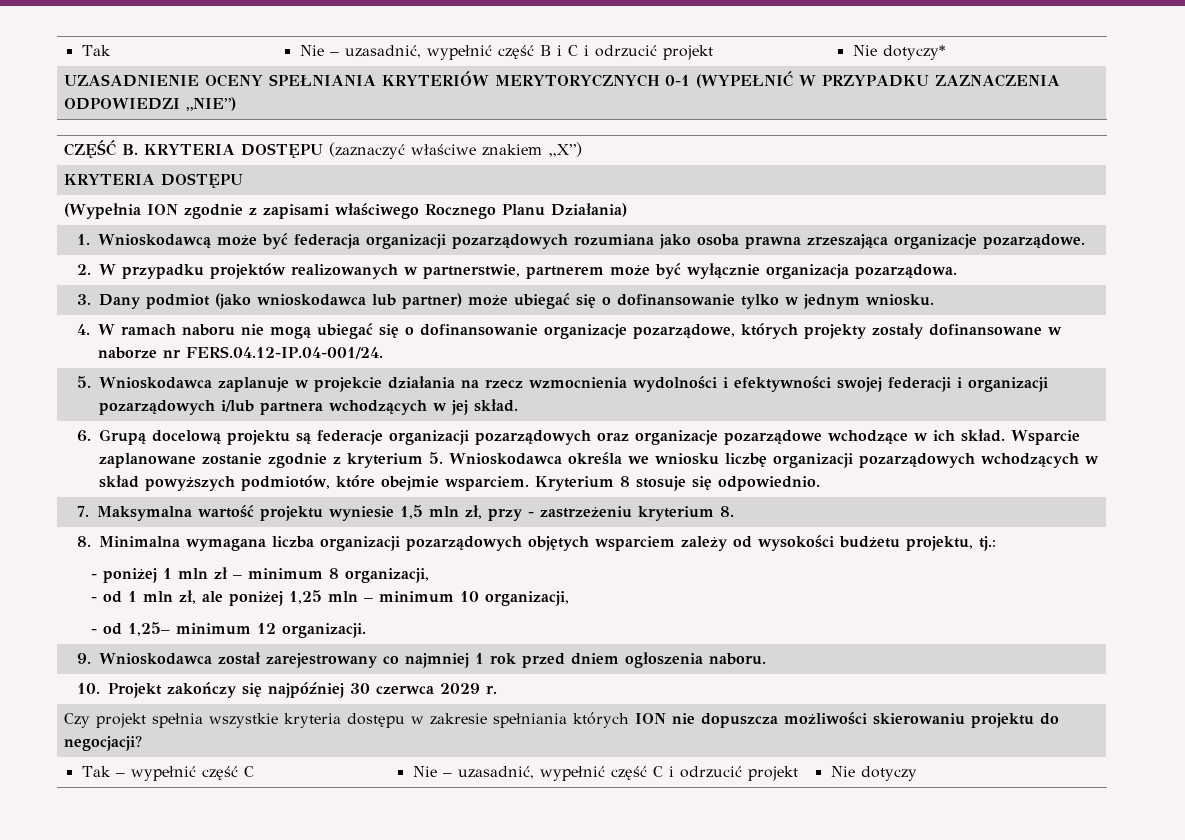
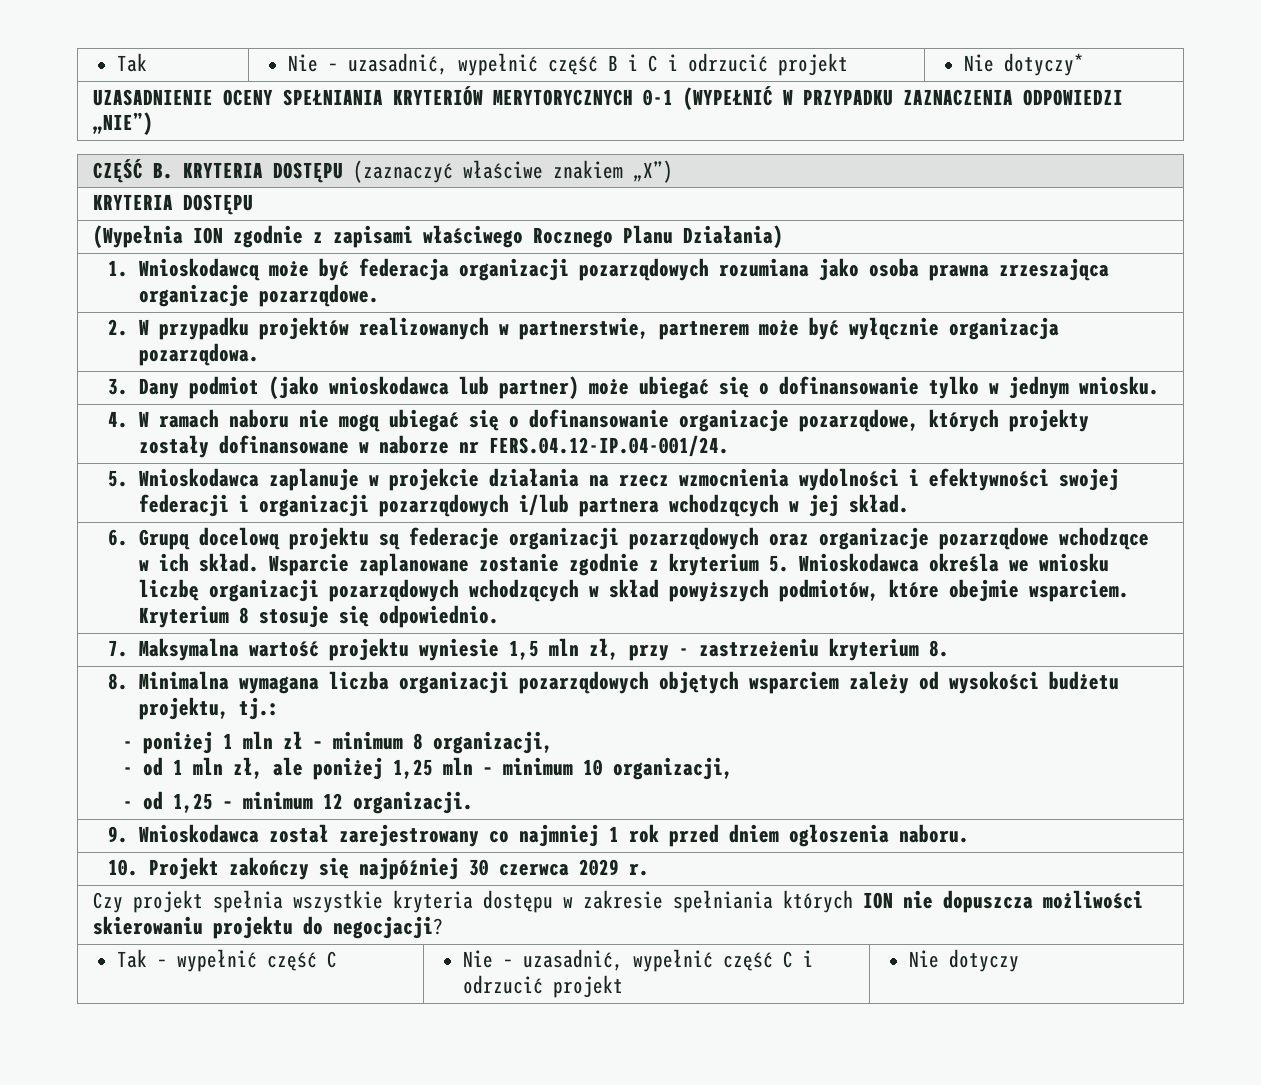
- - od 1,25– minimum 12 organizacji.
+ - od 1,25 – minimum 12 organizacji.

